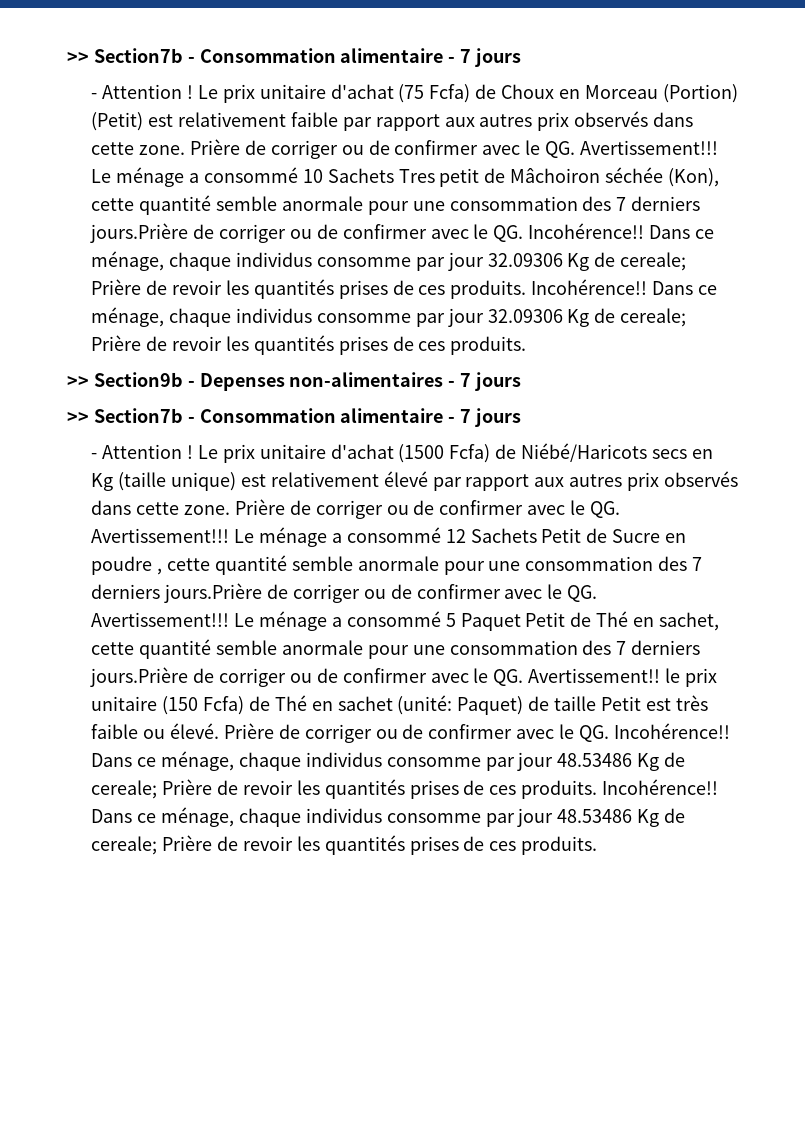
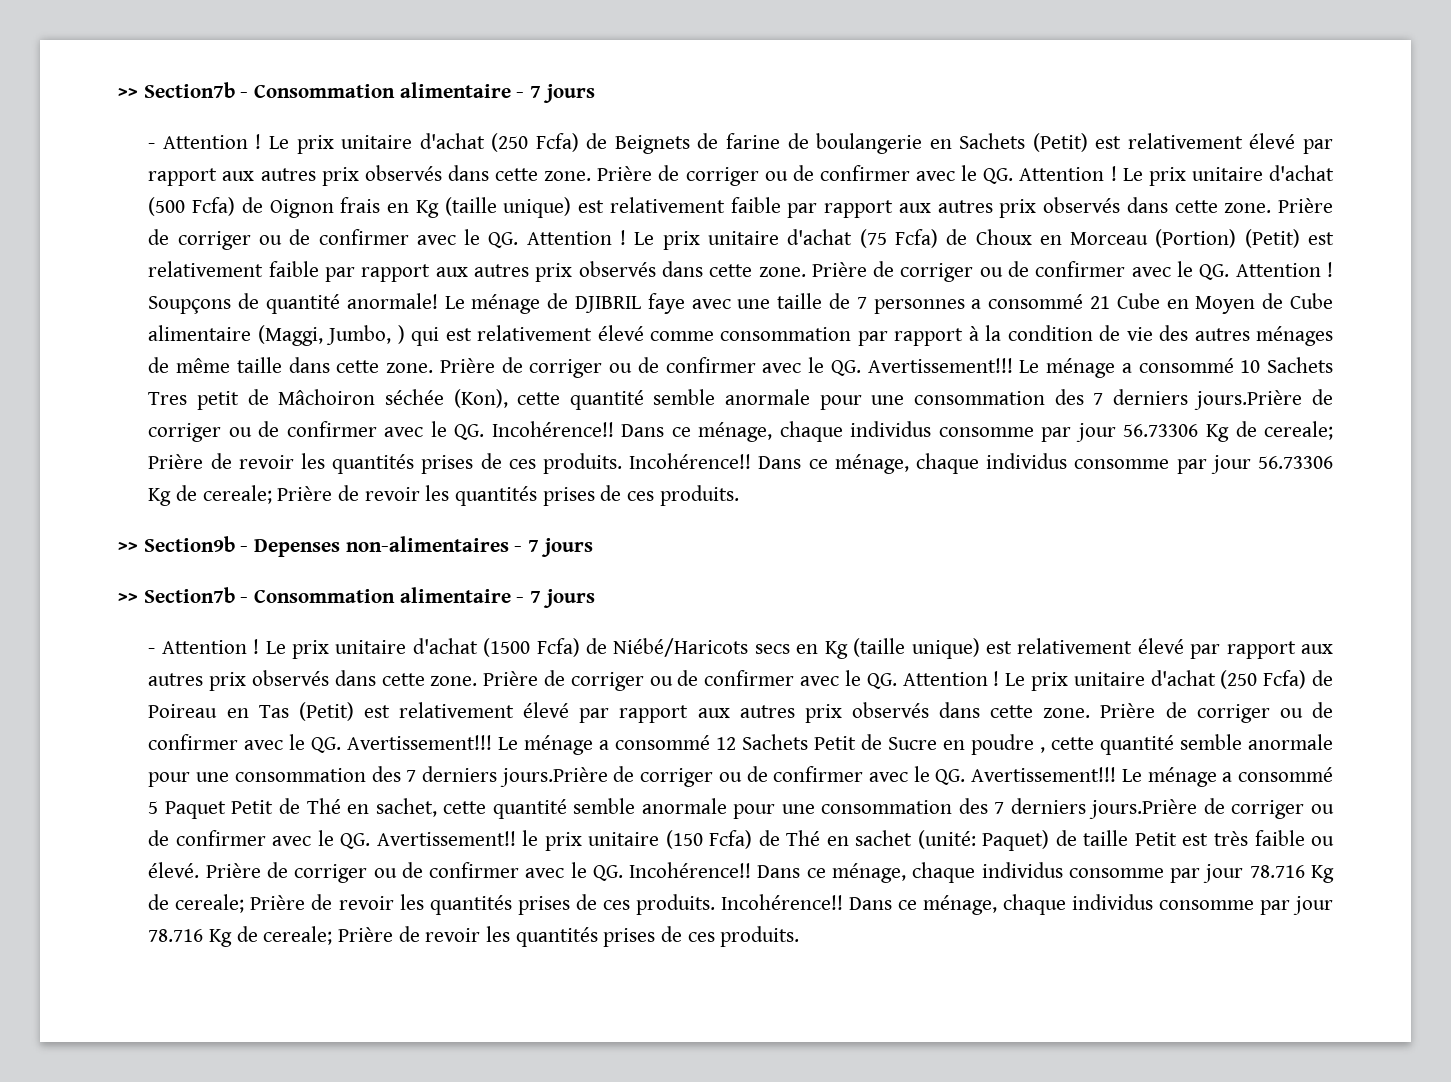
- Le prix unitaire d'achat (75 Fcfa) de Choux en Morceau (Portion) (Petit) est relativement faible par rapport aux autres prix observés dans cette zone. Prière de corriger ou de confirmer avec le QG. Avertissement!!!
+ Le prix unitaire d'achat (250 Fcfa) de Beignets de farine de boulangerie en Sachets (Petit) est relativement élevé par rapport aux autres prix observés dans cette zone. Prière de corriger ou de confirmer avec le QG. Attention ! Le prix unitaire d'achat (500 Fcfa) de Oignon frais en Kg (taille unique) est relativement faible par rapport aux autres prix observés dans cette zone. Prière de corriger ou de confirmer avec le QG. Attention ! Le prix unitaire d'achat (75 Fcfa) de Choux en Morceau (Portion) (Petit) est relativement faible par rapport aux autres prix observés dans cette zone. Prière de corriger ou de confirmer avec le QG. Attention ! Soupçons de quantité anormale! Le ménage de DJIBRIL faye avec une taille de 7 personnes a consommé 21 Cube en Moyen de Cube alimentaire (Maggi, Jumbo, ) qui est relativement élevé comme consommation par rapport à la condition de vie des autres ménages de même taille dans cette zone. Prière de corriger ou de confirmer avec le QG. Avertissement!!!
- Le ménage a consommé 10 Sachets Tres petit de Mâchoiron séchée (Kon), cette quantité semble anormale pour une consommation des 7 derniers jours.Prière de corriger ou de confirmer avec le QG. Incohérence!! Dans ce ménage, chaque individus consomme par jour 32.09306 Kg de cereale; Prière de revoir les quantités prises de ces produits. Incohérence!! Dans ce ménage, chaque individus consomme par jour 32.09306 Kg de cereale; Prière de revoir les quantités prises de ces produits.
+ Le ménage a consommé 10 Sachets Tres petit de Mâchoiron séchée (Kon), cette quantité semble anormale pour une consommation des 7 derniers jours.Prière de corriger ou de confirmer avec le QG. Incohérence!! Dans ce ménage, chaque individus consomme par jour 56.73306 Kg de cereale; Prière de revoir les quantités prises de ces produits. Incohérence!! Dans ce ménage, chaque individus consomme par jour 56.73306 Kg de cereale; Prière de revoir les quantités prises de ces produits.
- Le prix unitaire d'achat (1500 Fcfa) de Niébé/Haricots secs en Kg (taille unique) est relativement élevé par rapport aux autres prix observés dans cette zone. Prière de corriger ou de confirmer avec le QG. Avertissement!!!
+ Le prix unitaire d'achat (1500 Fcfa) de Niébé/Haricots secs en Kg (taille unique) est relativement élevé par rapport aux autres prix observés dans cette zone. Prière de corriger ou de confirmer avec le QG. Attention ! Le prix unitaire d'achat (250 Fcfa) de Poireau en Tas (Petit) est relativement élevé par rapport aux autres prix observés dans cette zone. Prière de corriger ou de confirmer avec le QG. Avertissement!!!
- Prière de corriger ou de confirmer avec le QG. Incohérence!! Dans ce ménage, chaque individus consomme par jour 48.53486 Kg de cereale; Prière de revoir les quantités prises de ces produits. Incohérence!! Dans ce ménage, chaque individus consomme par jour 48.53486 Kg de cereale; Prière de revoir les quantités prises de ces produits.
+ Prière de corriger ou de confirmer avec le QG. Incohérence!! Dans ce ménage, chaque individus consomme par jour 78.716 Kg de cereale; Prière de revoir les quantités prises de ces produits. Incohérence!! Dans ce ménage, chaque individus consomme par jour 78.716 Kg de cereale; Prière de revoir les quantités prises de ces produits.

